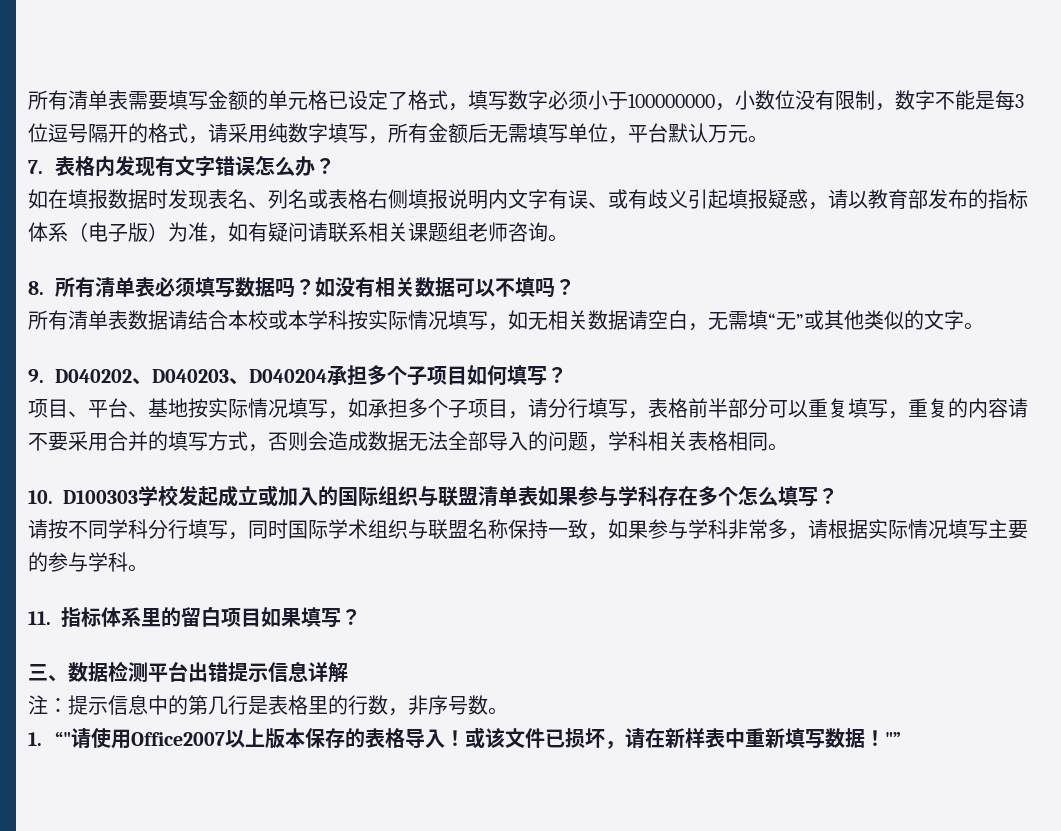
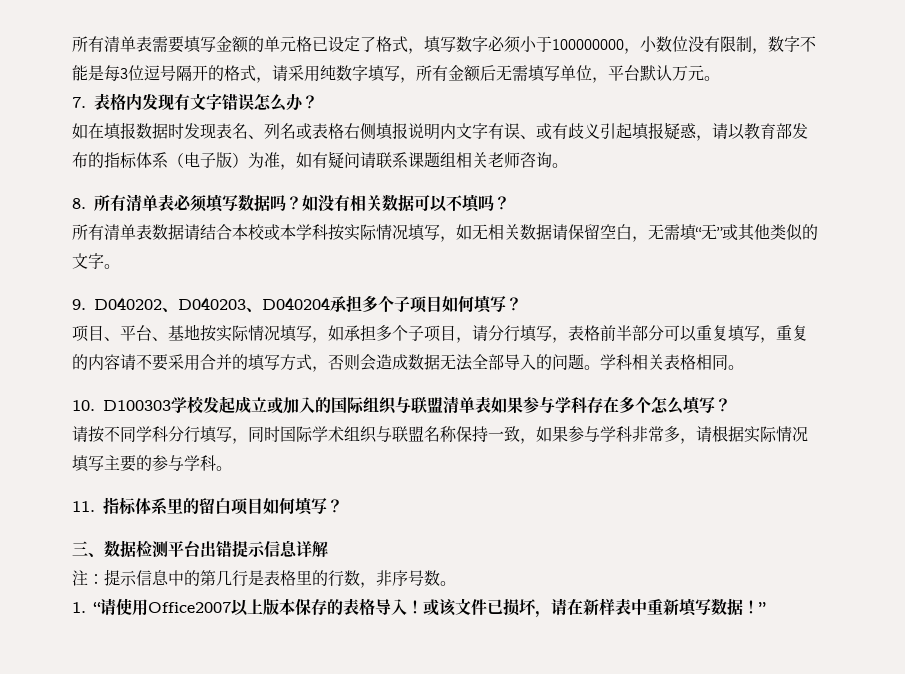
- 如在填报数据时发现表名、列名或表格右侧填报说明内文字有误、或有歧义引起填报疑惑，请以教育部发布的指标体系（电子版）为准，如有疑问请联系相关课题组老师咨询。
+ 如在填报数据时发现表名、列名或表格右侧填报说明内文字有误、或有歧义引起填报疑惑，请以教育部发布的指标体系（电子版）为准，如有疑问请联系课题组相关老师咨询。
- 所有清单表数据请结合本校或本学科按实际情况填写，如无相关数据请空白，无需填“无”或其他类似的文字。
+ 所有清单表数据请结合本校或本学科按实际情况填写，如无相关数据请保留空白，无需填“无”或其他类似的文字。
- 项目、平台、基地按实际情况填写，如承担多个子项目，请分行填写，表格前半部分可以重复填写，重复的内容请不要采用合并的填写方式，否则会造成数据无法全部导入的问题，学科相关表格相同。
+ 项目、平台、基地按实际情况填写，如承担多个子项目，请分行填写，表格前半部分可以重复填写，重复的内容请不要采用合并的填写方式，否则会造成数据无法全部导入的问题。学科相关表格相同。
- 11.指标体系里的留白项目如果填写？
+ 11.指标体系里的留白项目如何填写？
- 1. “"请使用Office2007以上版本保存的表格导入！
+ 1. “请使用Office2007以上版本保存的表格导入！
- 或该文件已损坏，请在新样表中重新填写数据！"”
+ 或该文件已损坏，请在新样表中重新填写数据！”

